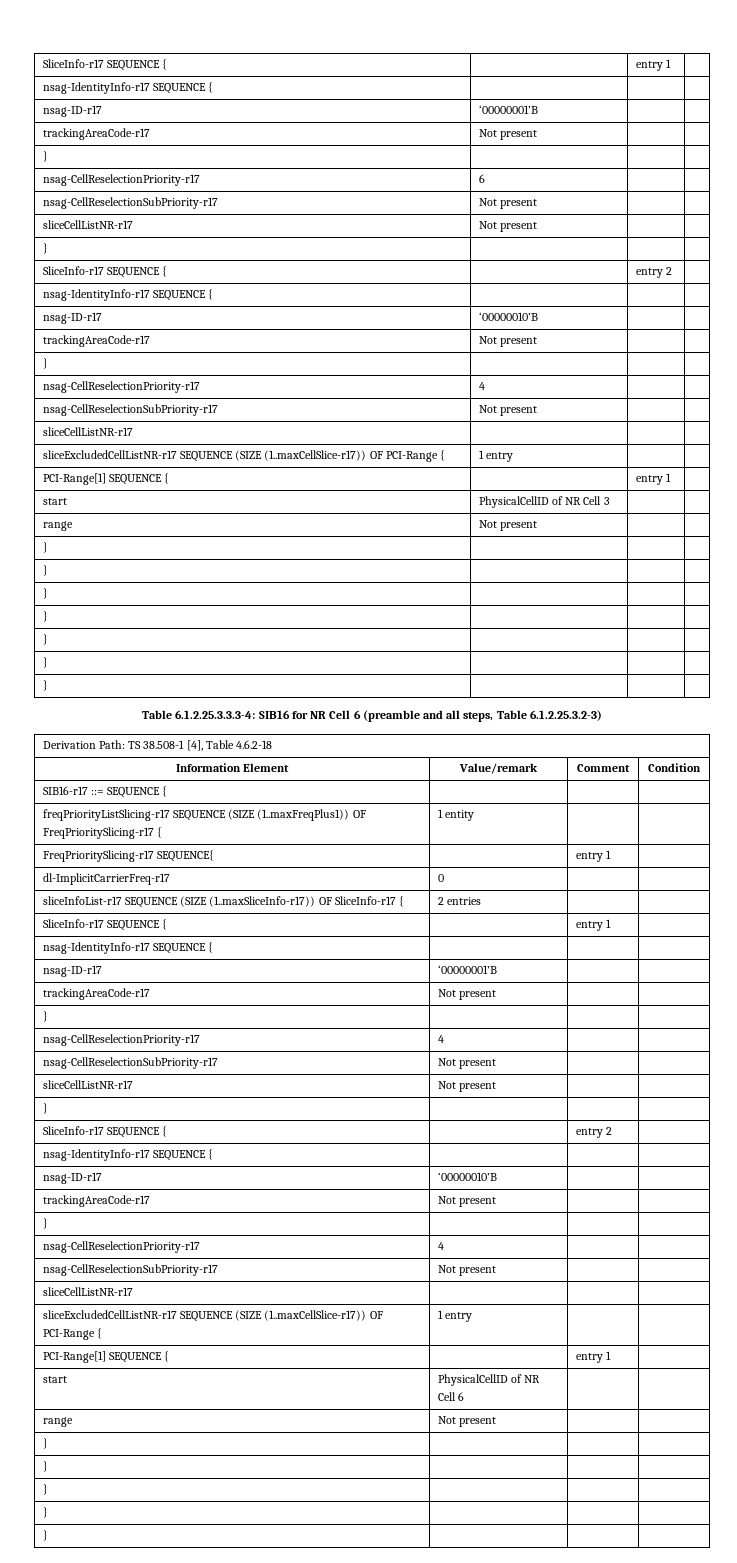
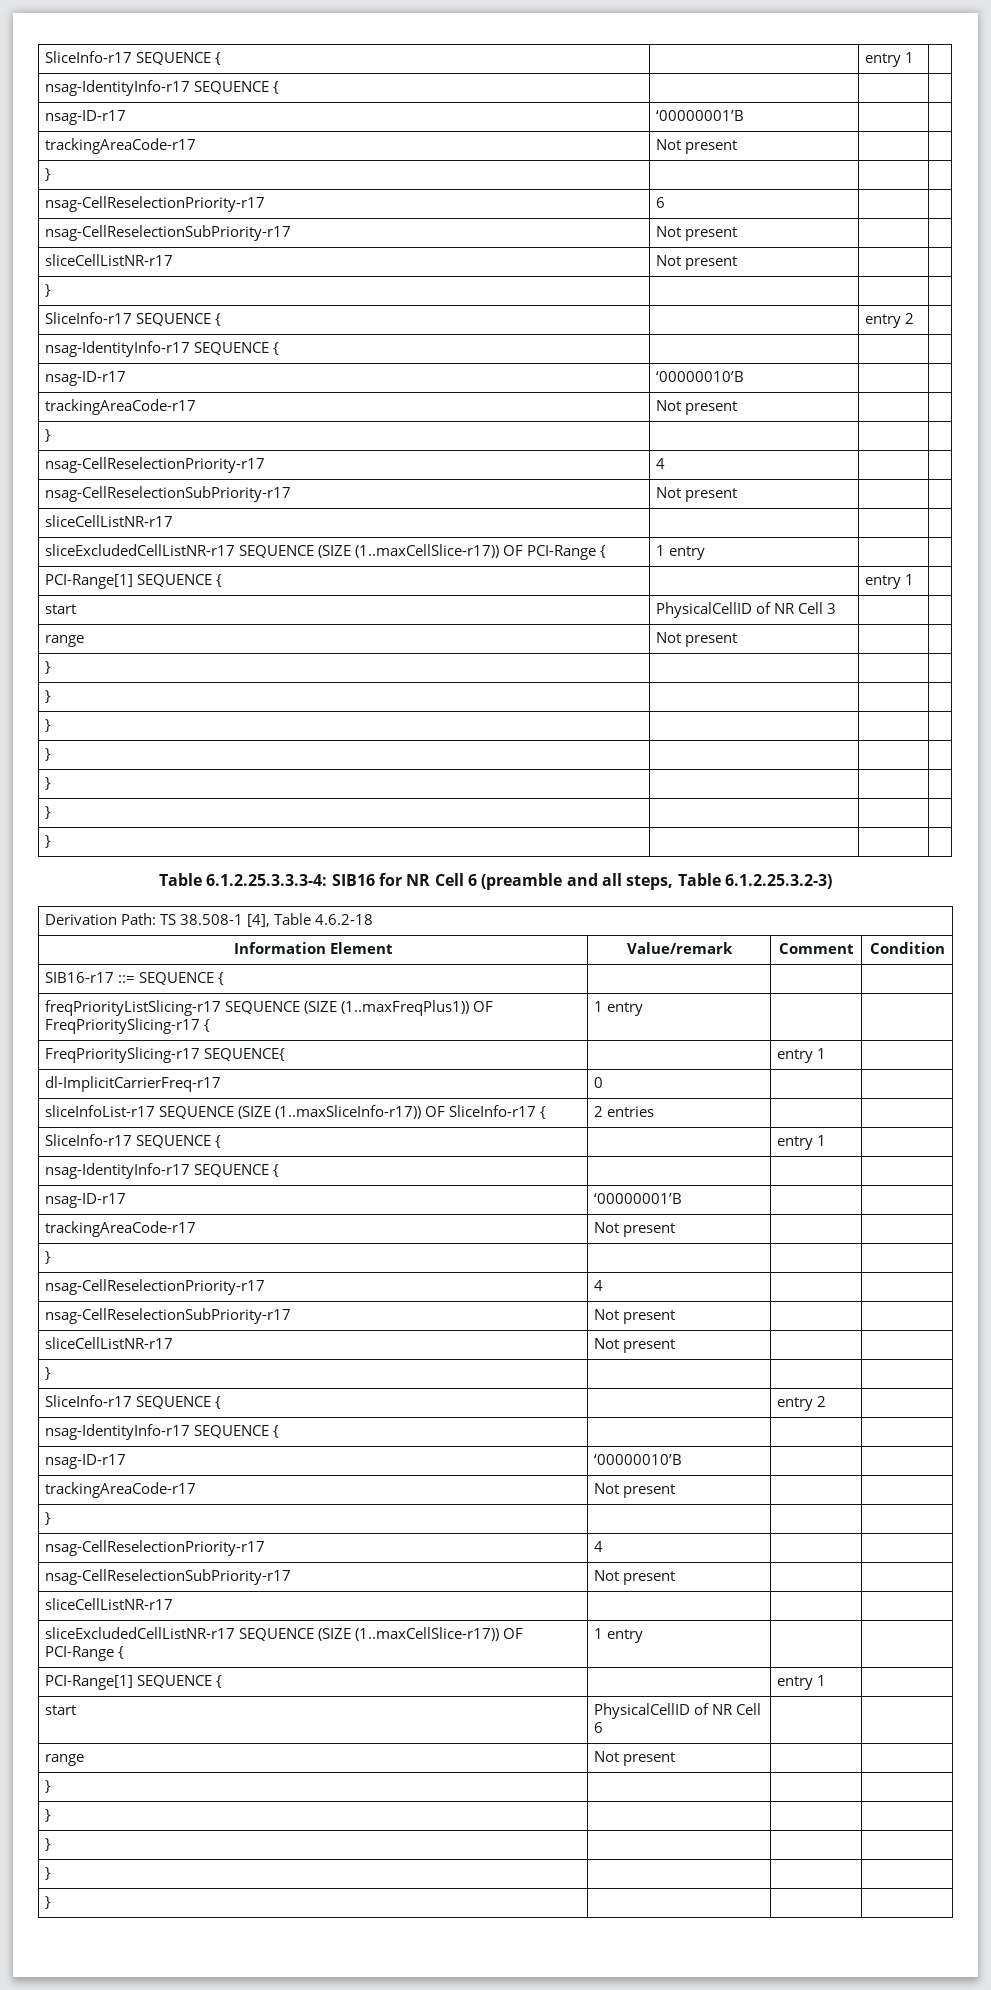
- freqPriorityListSlicing-r17 SEQUENCE (SIZE (1..maxFreqPlus1)) OF FreqPrioritySlicing-r17 { | 1 entity | |
+ freqPriorityListSlicing-r17 SEQUENCE (SIZE (1..maxFreqPlus1)) OF FreqPrioritySlicing-r17 { | 1 entry | |

